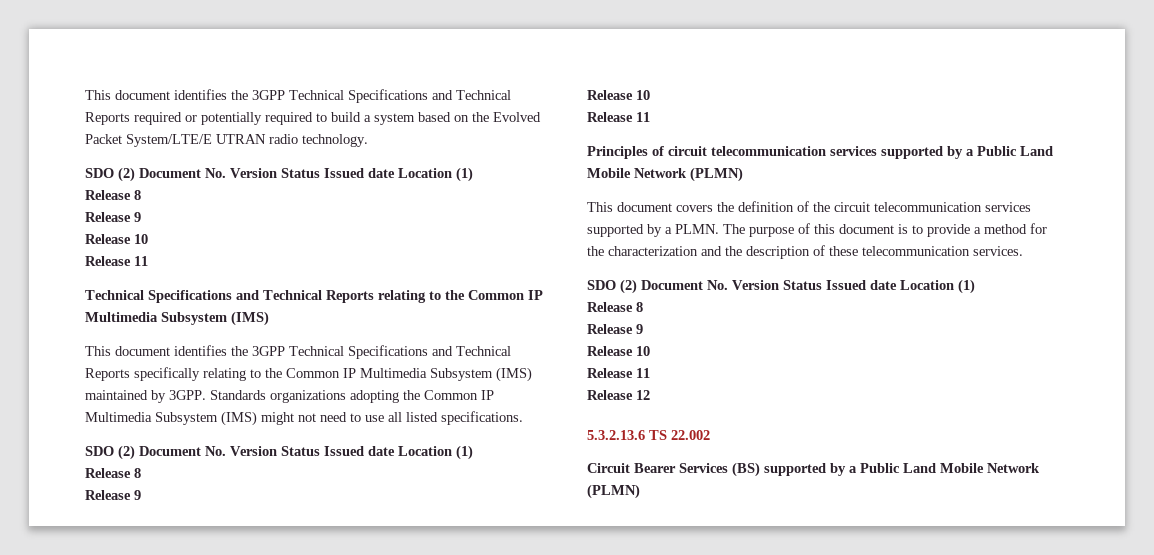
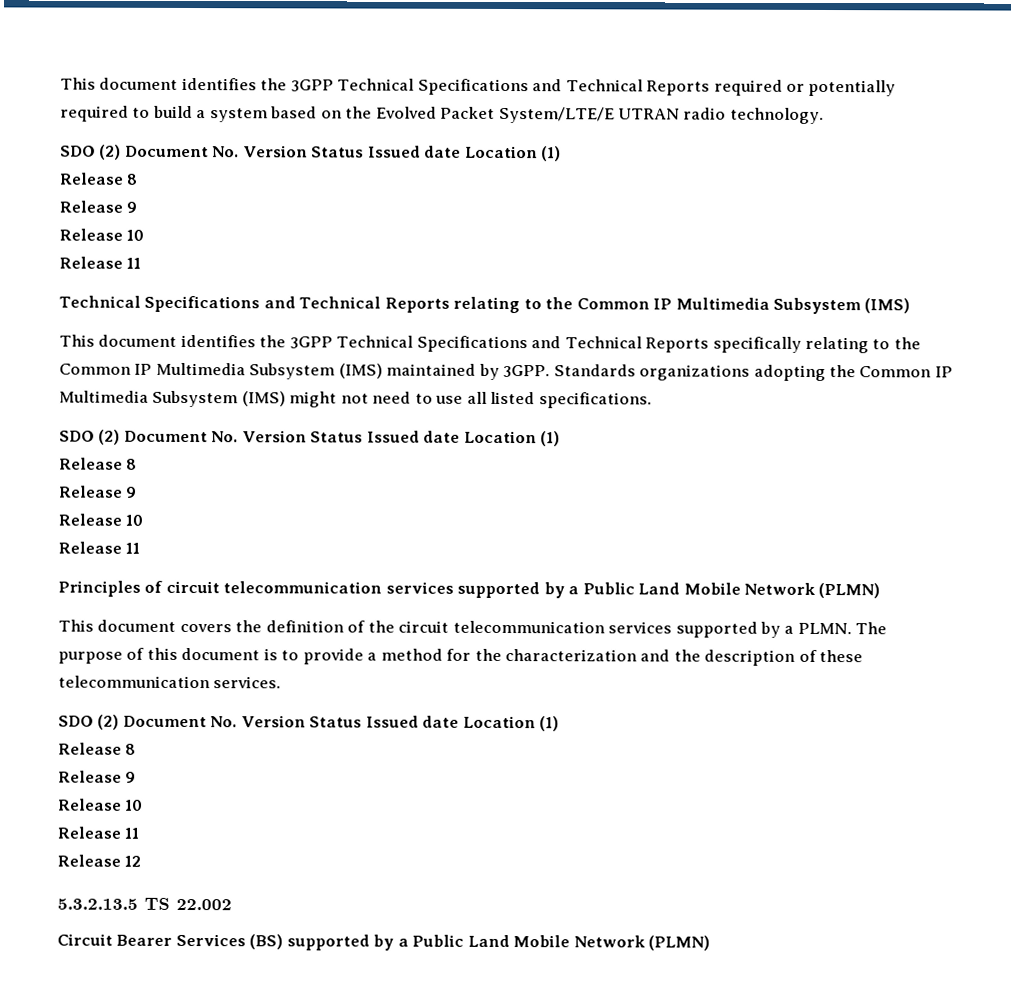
- 5.3.2.13.6 TS 22.002
+ 5.3.2.13.5 TS 22.002

